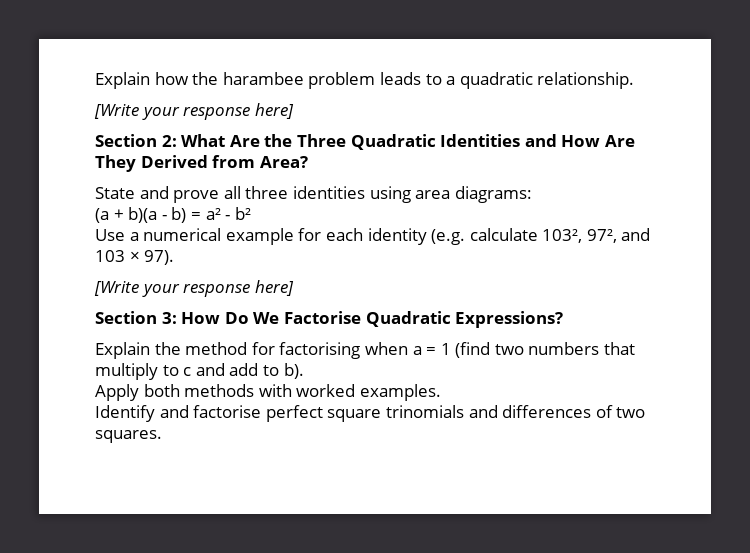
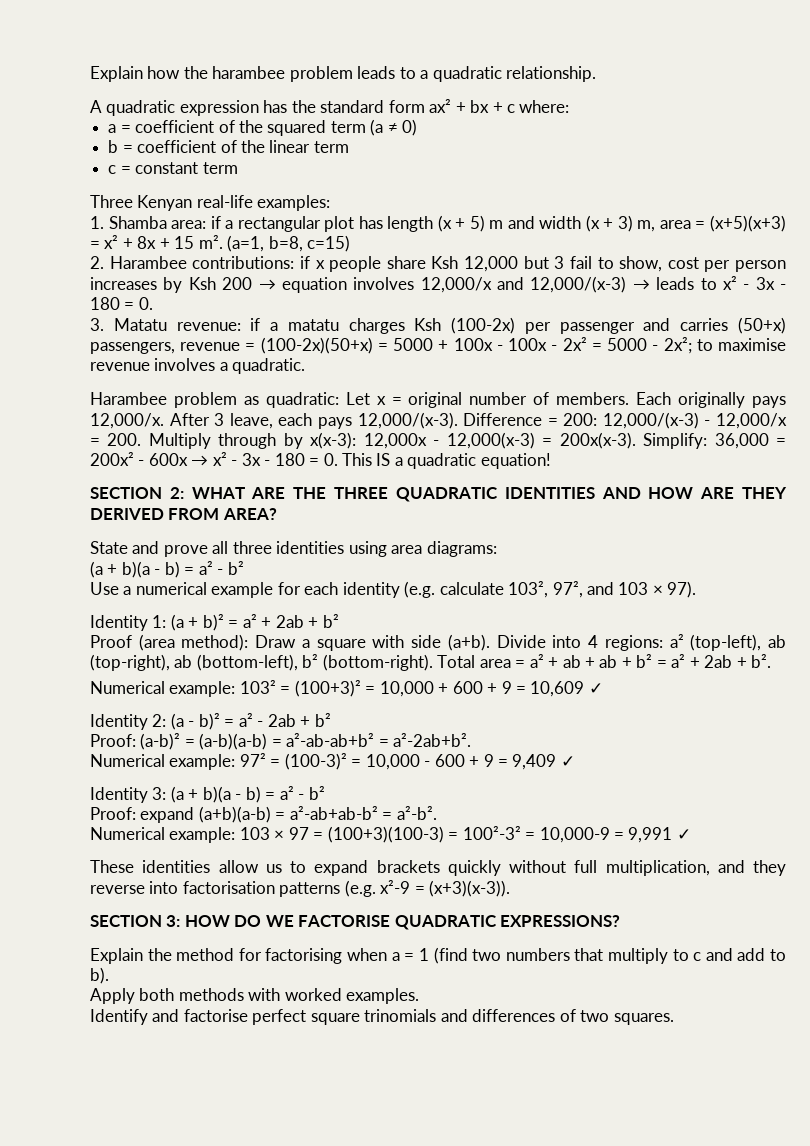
  Explain how the harambee problem leads to a quadratic relationship.
- [Write your response here]
- Section 2: What Are the Three Quadratic Identities and How Are They Derived from Area?
+ A quadratic expression has the standard form ax² + bx + c where:
+ a = coefficient of the squared term (a ≠ 0)
+ b = coefficient of the linear term
+ c = constant term
+ Three Kenyan real-life examples:
+ 1. Shamba area: if a rectangular plot has length (x + 5) m and width (x + 3) m, area = (x+5)(x+3) = x² + 8x + 15 m². (a=1, b=8, c=15)
+ 2. Harambee contributions: if x people share Ksh 12,000 but 3 fail to show, cost per person increases by Ksh 200 → equation involves 12,000/x and 12,000/(x-3) → leads to x² - 3x - 180 = 0.
+ 3. Matatu revenue: if a matatu charges Ksh (100-2x) per passenger and carries (50+x) passengers, revenue = (100-2x)(50+x) = 5000 + 100x - 100x - 2x² = 5000 - 2x²; to maximise revenue involves a quadratic.
+ Harambee problem as quadratic: Let x = original number of members. Each originally pays 12,000/x. After 3 leave, each pays 12,000/(x-3). Difference = 200: 12,000/(x-3) - 12,000/x = 200. Multiply through by x(x-3): 12,000x - 12,000(x-3) = 200x(x-3). Simplify: 36,000 = 200x² - 600x → x² - 3x - 180 = 0. This IS a quadratic equation!
+ SECTION 2: WHAT ARE THE THREE QUADRATIC IDENTITIES AND HOW ARE THEY DERIVED FROM AREA?
  Use a numerical example for each identity (e.g. calculate 103², 97², and 103 × 97).
- [Write your response here]
- Section 3: How Do We Factorise Quadratic Expressions?
+ Identity 1: (a + b)² = a² + 2ab + b²
+ Proof (area method): Draw a square with side (a+b). Divide into 4 regions: a² (top-left), ab (top-right), ab (bottom-left), b² (bottom-right). Total area = a² + ab + ab + b² = a² + 2ab + b².
+ Numerical example: 103² = (100+3)² = 10,000 + 600 + 9 = 10,609 ✓
+ Identity 2: (a - b)² = a² - 2ab + b²
+ Proof: (a-b)² = (a-b)(a-b) = a²-ab-ab+b² = a²-2ab+b².
+ Numerical example: 97² = (100-3)² = 10,000 - 600 + 9 = 9,409 ✓
+ Identity 3: (a + b)(a - b) = a² - b²
+ Proof: expand (a+b)(a-b) = a²-ab+ab-b² = a²-b².
+ Numerical example: 103 × 97 = (100+3)(100-3) = 100²-3² = 10,000-9 = 9,991 ✓
+ These identities allow us to expand brackets quickly without full multiplication, and they reverse into factorisation patterns (e.g. x²-9 = (x+3)(x-3)).
+ SECTION 3: HOW DO WE FACTORISE QUADRATIC EXPRESSIONS?

